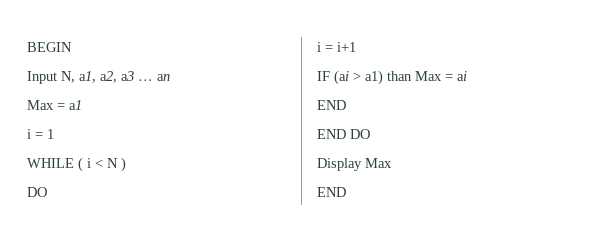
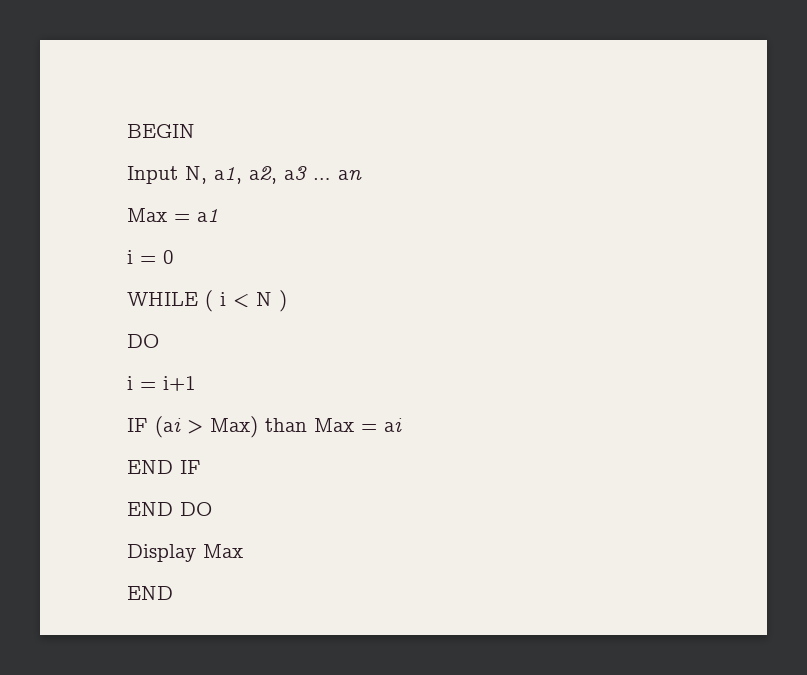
- i = 1
+ i = 0
- IF (ai > a1) than Max = ai
- END
+ IF (ai > Max) than Max = ai
+ END IF

